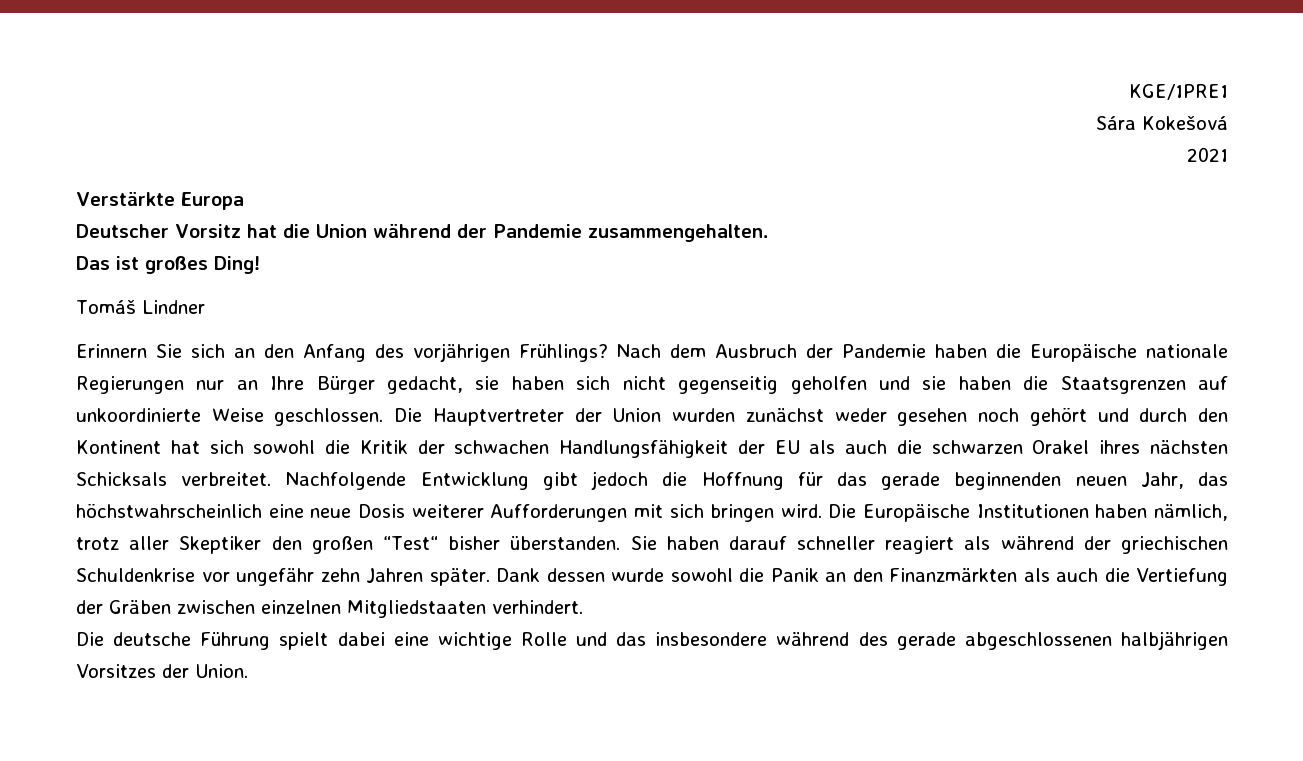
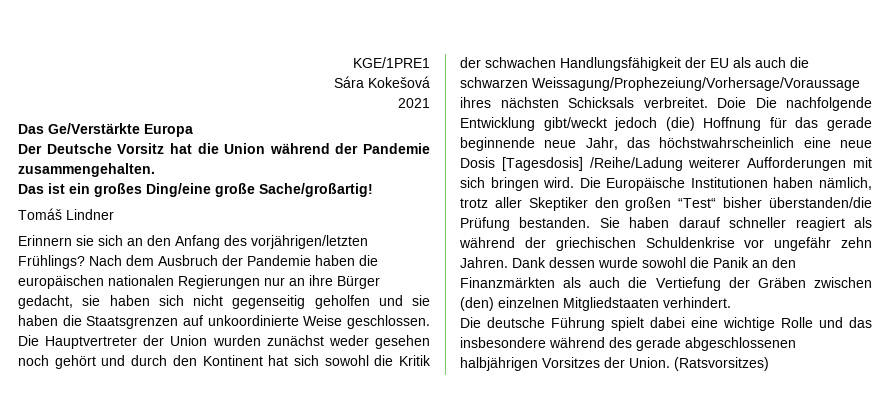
- Verstärkte Europa
+ Das Ge/Verstärkte Europa
- Deutscher Vorsitz hat die Union während der Pandemie zusammengehalten.
+ Der Deutsche Vorsitz hat die Union während der Pandemie zusammengehalten.
- Das ist großes Ding!
+ Das ist ein großes Ding/eine große Sache/großartig!
- Erinnern Sie sich an den Anfang des vorjährigen Frühlings?
+ Erinnern sie sich an den Anfang des vorjährigen/letzten Frühlings?
- Nach dem Ausbruch der Pandemie haben die Europäische nationale Regierungen nur an Ihre Bürger gedacht, sie haben sich nicht gegenseitig geholfen und sie haben die Staatsgrenzen auf unkoordinierte Weise geschlossen.
+ Nach dem Ausbruch der Pandemie haben die europäischen nationalen Regierungen nur an ihre Bürger gedacht, sie haben sich nicht gegenseitig geholfen und sie haben die Staatsgrenzen auf unkoordinierte Weise geschlossen.
- Die Hauptvertreter der Union wurden zunächst weder gesehen noch gehört und durch den Kontinent hat sich sowohl die Kritik der schwachen Handlungsfähigkeit der EU als auch die schwarzen Orakel ihres nächsten Schicksals verbreitet.
+ Die Hauptvertreter der Union wurden zunächst weder gesehen noch gehört und durch den Kontinent hat sich sowohl die Kritik der schwachen Handlungsfähigkeit der EU als auch die schwarzen Weissagung/Prophezeiung/Vorhersage/Voraussage ihres nächsten Schicksals verbreitet.
- Nachfolgende Entwicklung gibt jedoch die Hoffnung für das gerade beginnenden neuen Jahr, das höchstwahrscheinlich eine neue Dosis weiterer Aufforderungen mit sich bringen wird.
+ Doie Die nachfolgende Entwicklung gibt/weckt jedoch (die) Hoffnung für das gerade beginnende neue Jahr, das höchstwahrscheinlich eine neue Dosis [Tagesdosis] /Reihe/Ladung weiterer Aufforderungen mit sich bringen wird.
- Die Europäische Institutionen haben nämlich, trotz aller Skeptiker den großen “Test“ bisher überstanden.
+ Die Europäische Institutionen haben nämlich, trotz aller Skeptiker den großen “Test“ bisher überstanden/die Prüfung bestanden.
- Sie haben darauf schneller reagiert als während der griechischen Schuldenkrise vor ungefähr zehn Jahren später.
+ Sie haben darauf schneller reagiert als während der griechischen Schuldenkrise vor ungefähr zehn Jahren.
- Dank dessen wurde sowohl die Panik an den Finanzmärkten als auch die Vertiefung der Gräben zwischen einzelnen Mitgliedstaaten verhindert.
+ Dank dessen wurde sowohl die Panik an den Finanzmärkten als auch die Vertiefung der Gräben zwischen (den) einzelnen Mitgliedstaaten verhindert.
+ (Ratsvorsitzes)

